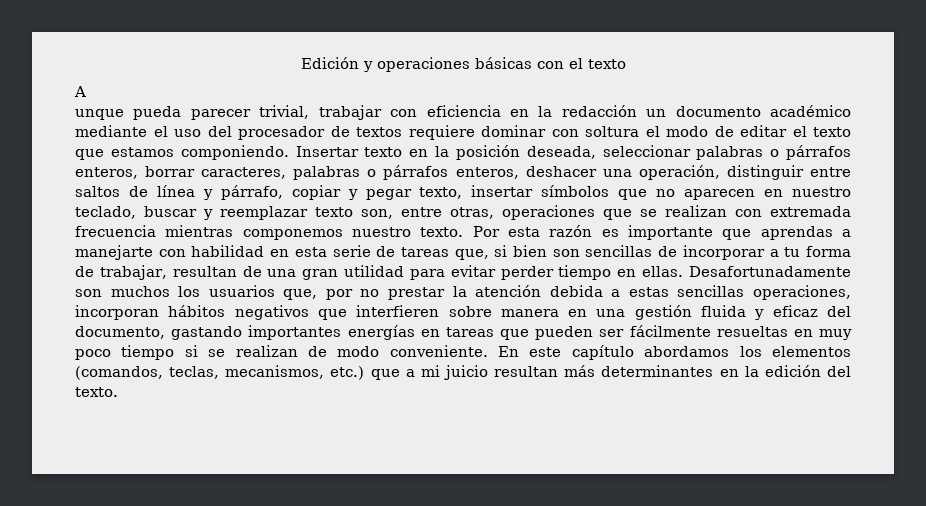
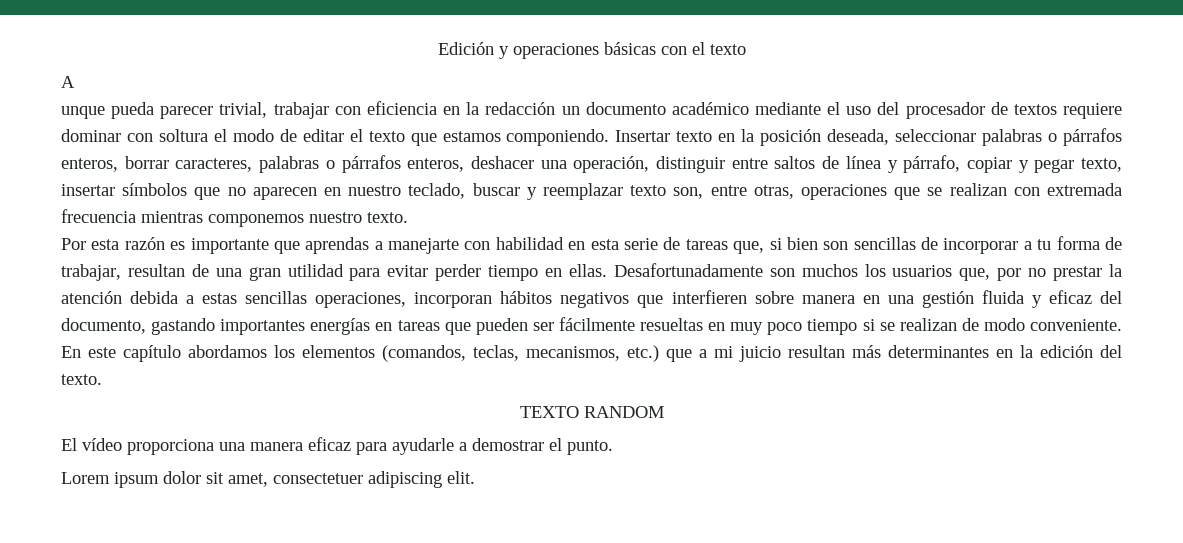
- Insertar texto en la posición deseada, seleccionar palabras o párrafos enteros, borrar caracteres, palabras o párrafos enteros, deshacer una operación, distinguir entre saltos de línea y párrafo, copiar y pegar texto, insertar símbolos que no aparecen en nuestro teclado, buscar y reemplazar texto son, entre otras, operaciones que se realizan con extremada frecuencia mientras componemos nuestro texto. Por esta razón es importante que aprendas a manejarte con habilidad en esta serie de tareas que, si bien son sencillas de incorporar a tu forma de trabajar, resultan de una gran utilidad para evitar perder tiempo en ellas.
+ Insertar texto en la posición deseada, seleccionar palabras o párrafos enteros, borrar caracteres, palabras o párrafos enteros, deshacer una operación, distinguir entre saltos de línea y párrafo, copiar y pegar texto, insertar símbolos que no aparecen en nuestro teclado, buscar y reemplazar texto son, entre otras, operaciones que se realizan con extremada frecuencia mientras componemos nuestro texto.
+ Por esta razón es importante que aprendas a manejarte con habilidad en esta serie de tareas que, si bien son sencillas de incorporar a tu forma de trabajar, resultan de una gran utilidad para evitar perder tiempo en ellas.
+ TEXTO RANDOM
+ El vídeo proporciona una manera eficaz para ayudarle a demostrar el punto.
+ Lorem ipsum dolor sit amet, consectetuer adipiscing elit.

